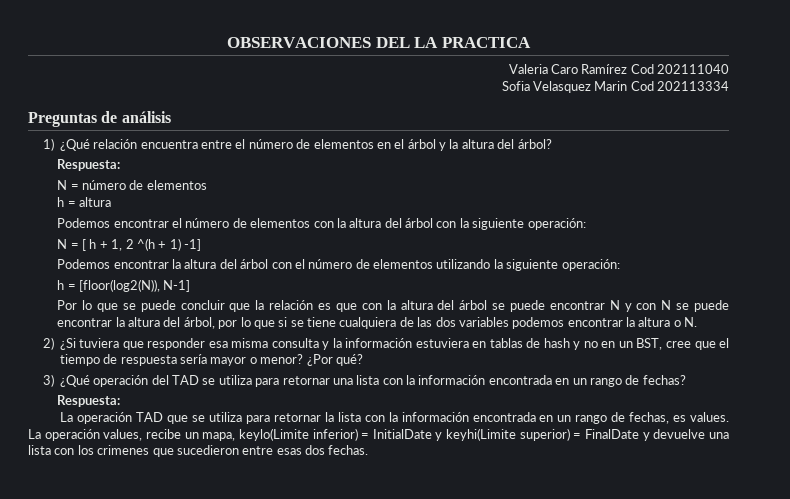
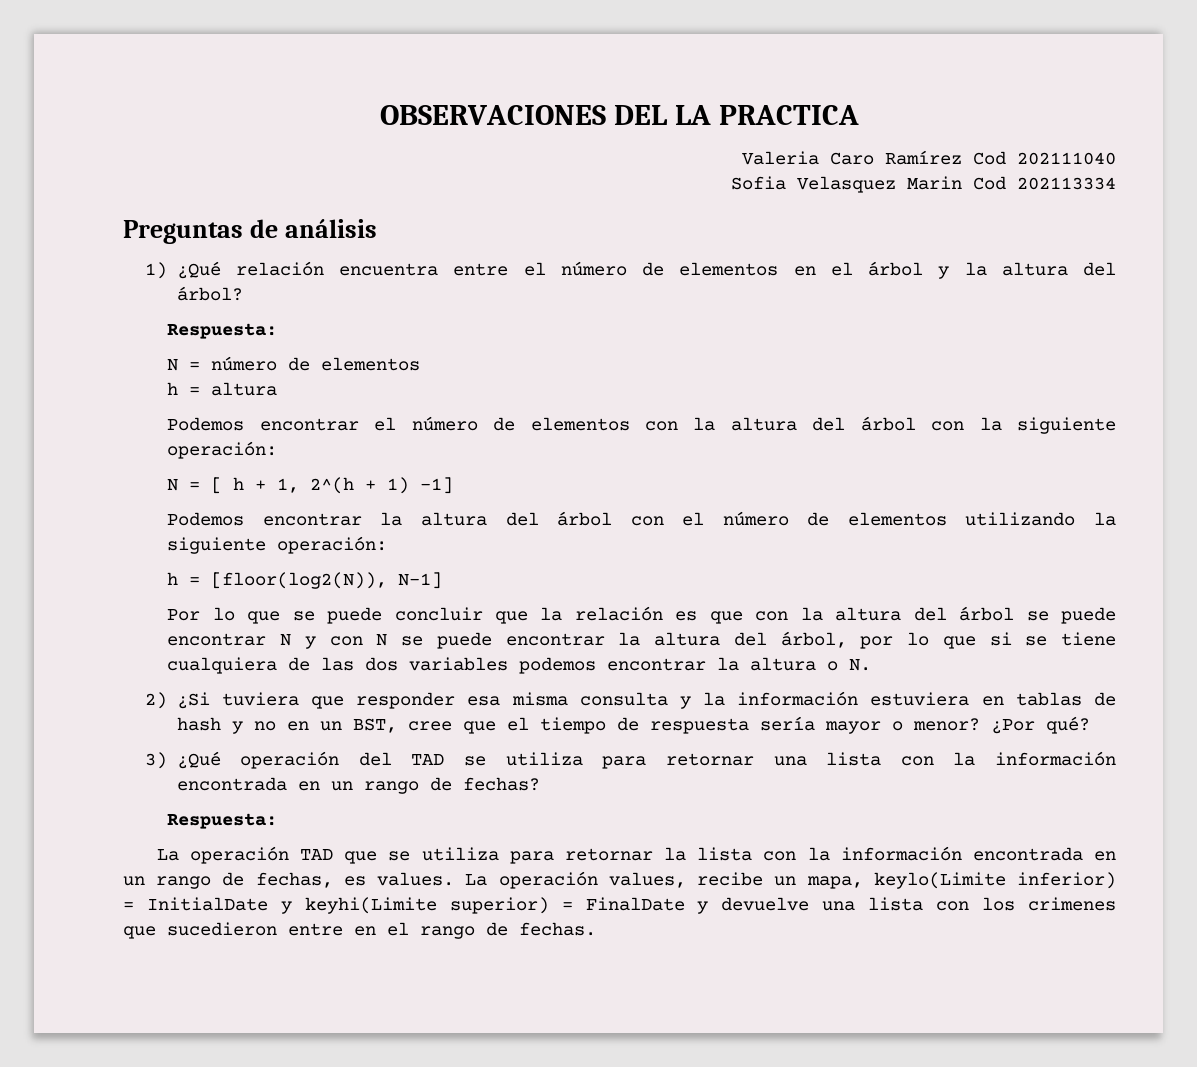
- N = [ h + 1, 2 ^(h + 1) -1]
+ N = [ h + 1, 2^(h + 1) -1]
- La operación values, recibe un mapa, keylo(Limite inferior) = InitialDate y keyhi(Limite superior) = FinalDate y devuelve una lista con los crimenes que sucedieron entre esas dos fechas.
+ La operación values, recibe un mapa, keylo(Limite inferior) = InitialDate y keyhi(Limite superior) = FinalDate y devuelve una lista con los crimenes que sucedieron entre en el rango de fechas.

